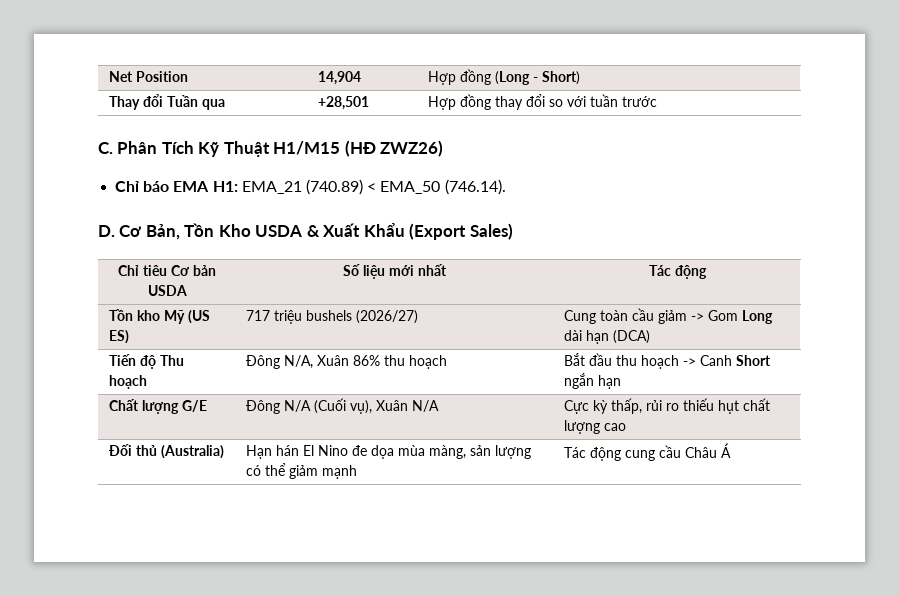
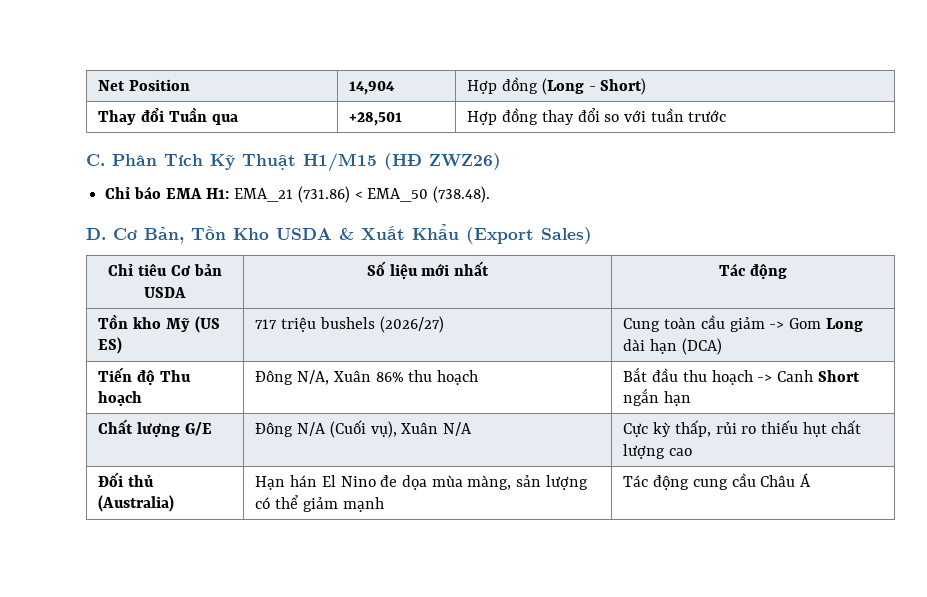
- Chỉ báo EMA H1: EMA_21 (740.89) < EMA_50 (746.14).
+ Chỉ báo EMA H1: EMA_21 (731.86) < EMA_50 (738.48).

